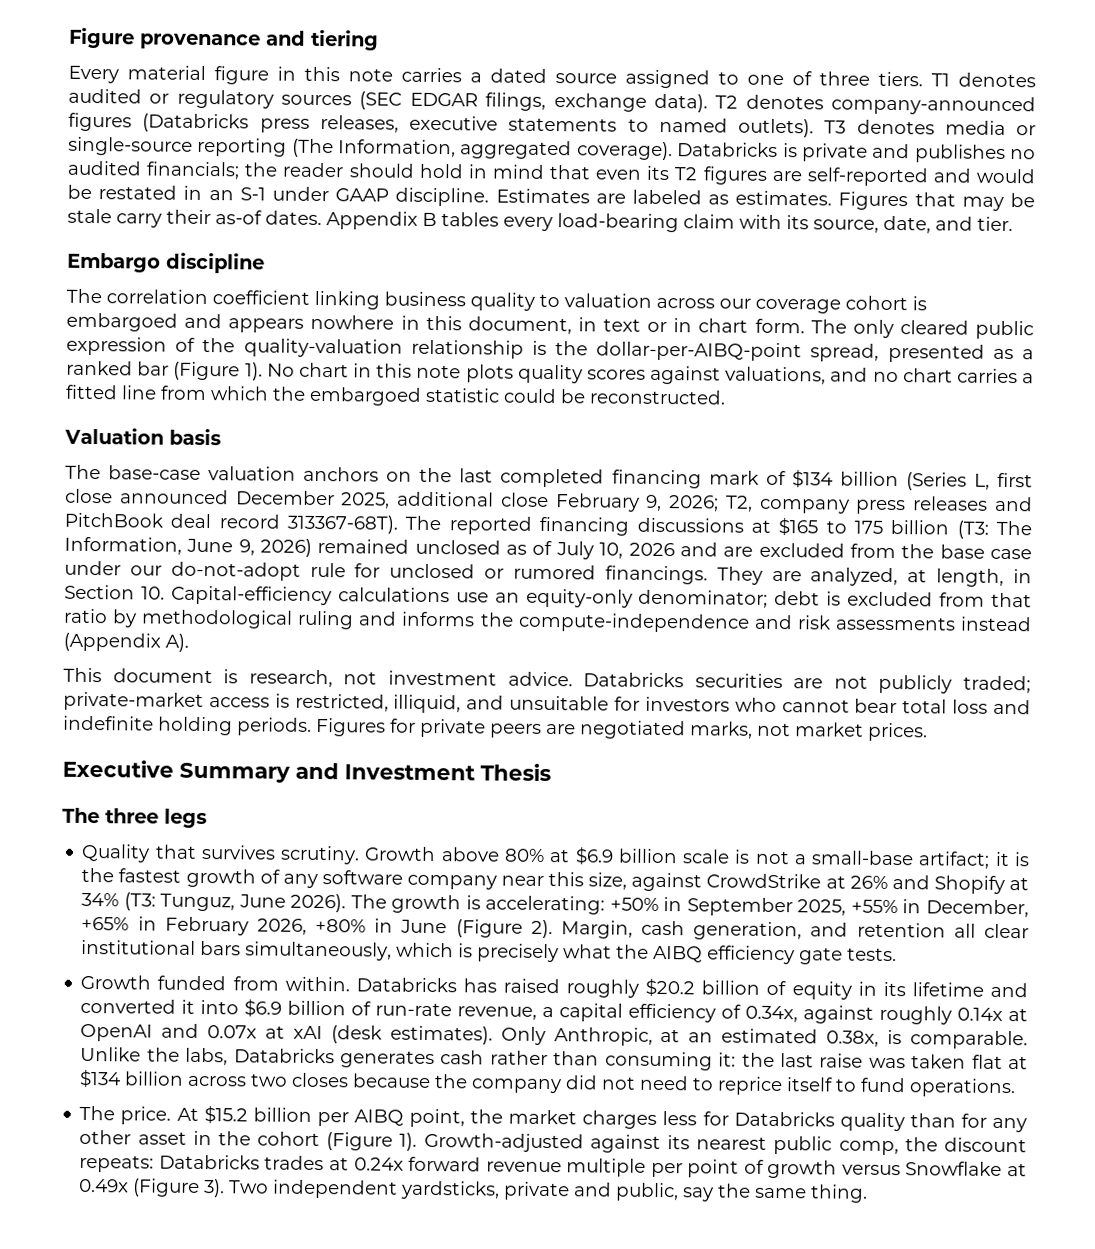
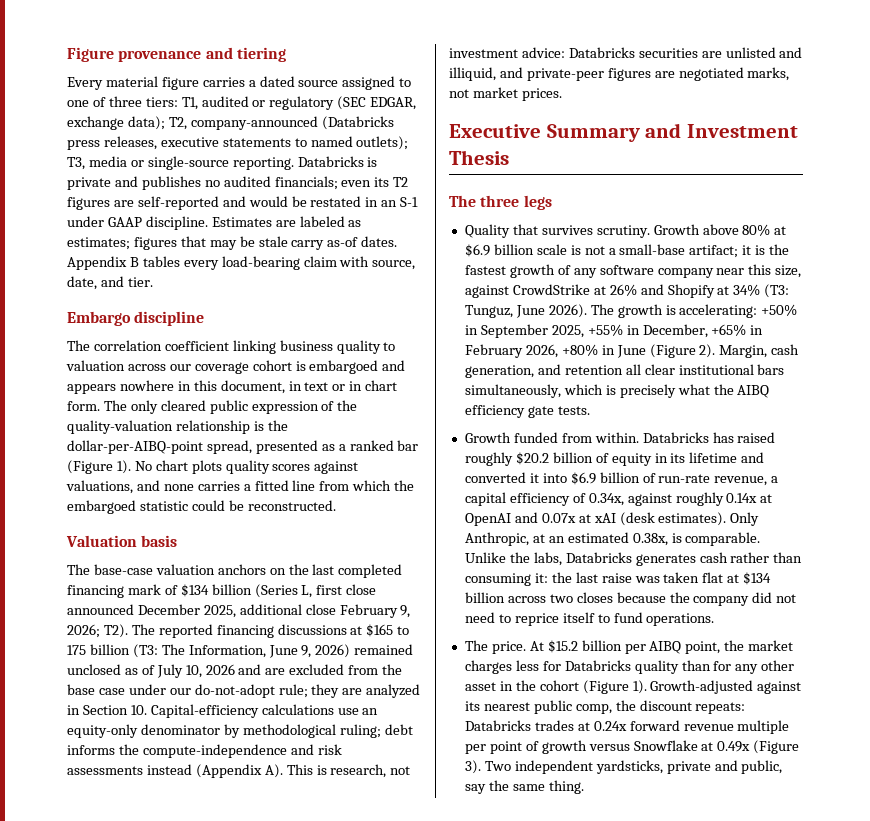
- Every material figure in this note carries a dated source assigned to one of three tiers. T1 denotes audited or regulatory sources (SEC EDGAR filings, exchange data). T2 denotes company-announced figures (Databricks press releases, executive statements to named outlets). T3 denotes media or single-source reporting (The Information, aggregated coverage).
+ Every material figure carries a dated source assigned to one of three tiers: T1, audited or regulatory (SEC EDGAR, exchange data); T2, company-announced (Databricks press releases, executive statements to named outlets); T3, media or single-source reporting.
- Databricks is private and publishes no audited financials; the reader should hold in mind that even its T2 figures are self-reported and would be restated in an S-1 under GAAP discipline.
+ Databricks is private and publishes no audited financials; even its T2 figures are self-reported and would be restated in an S-1 under GAAP discipline.
- Estimates are labeled as estimates. Figures that may be stale carry their as-of dates.
+ Estimates are labeled as estimates; figures that may be stale carry as-of dates.
- Appendix B tables every load-bearing claim with its source, date, and tier.
+ Appendix B tables every load-bearing claim with source, date, and tier.
- No chart in this note plots quality scores against valuations, and no chart carries a fitted line from which the embargoed statistic could be reconstructed.
+ No chart plots quality scores against valuations, and none carries a fitted line from which the embargoed statistic could be reconstructed.
- T2, company press releases and PitchBook deal record 313367-68T). The reported financing discussions at $165 to 175 billion (T3:
+ T2). The reported financing discussions at $165 to 175 billion (T3:
- The Information, June 9, 2026) remained unclosed as of July 10, 2026 and are excluded from the base case under our do-not-adopt rule for unclosed or rumored financings. They are analyzed, at length, in Section 10. Capital-efficiency calculations use an equity-only denominator; debt is excluded from that ratio by methodological ruling and informs the compute-independence and risk assessments instead (Appendix A).
- This document is research, not investment advice.
+ The Information, June 9, 2026) remained unclosed as of July 10, 2026 and are excluded from the base case under our do-not-adopt rule; they are analyzed in Section 10. Capital-efficiency calculations use an equity-only denominator by methodological ruling; debt informs the compute-independence and risk assessments instead (Appendix A). This is research, not investment advice:
- Databricks securities are not publicly traded; private-market access is restricted, illiquid, and unsuitable for investors who cannot bear total loss and indefinite holding periods. Figures for private peers are negotiated marks, not market prices.
+ Databricks securities are unlisted and illiquid, and private-peer figures are negotiated marks, not market prices.

